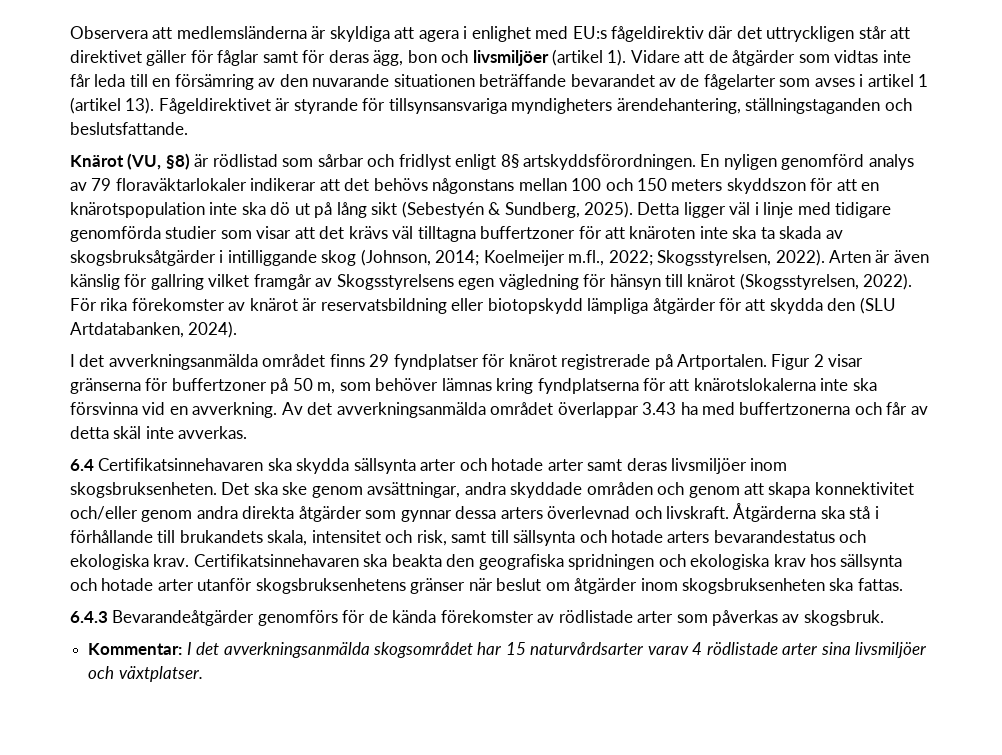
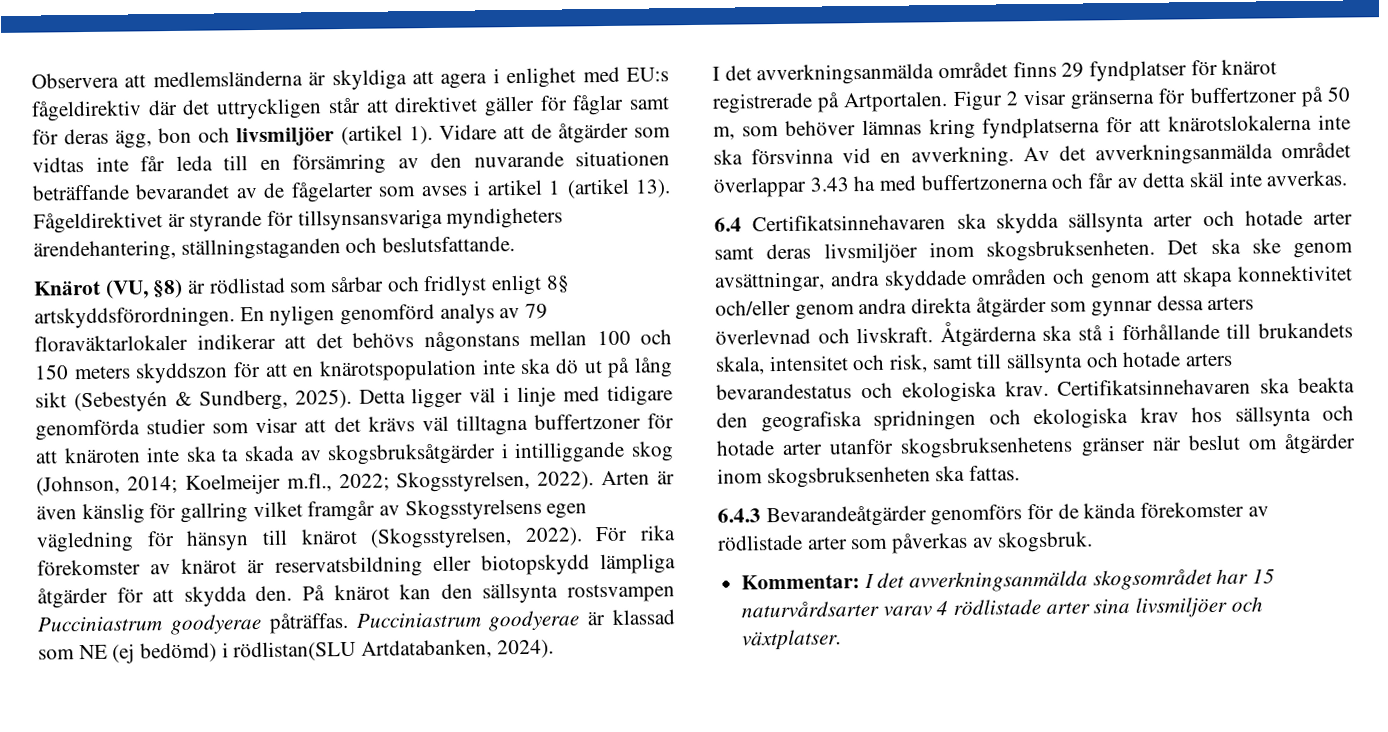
- För rika förekomster av knärot är reservatsbildning eller biotopskydd lämpliga åtgärder för att skydda den (SLU Artdatabanken, 2024).
+ För rika förekomster av knärot är reservatsbildning eller biotopskydd lämpliga åtgärder för att skydda den. På knärot kan den sällsynta rostsvampen Pucciniastrum goodyerae påträffas. Pucciniastrum goodyerae är klassad som NE (ej bedömd) i rödlistan(SLU Artdatabanken, 2024).

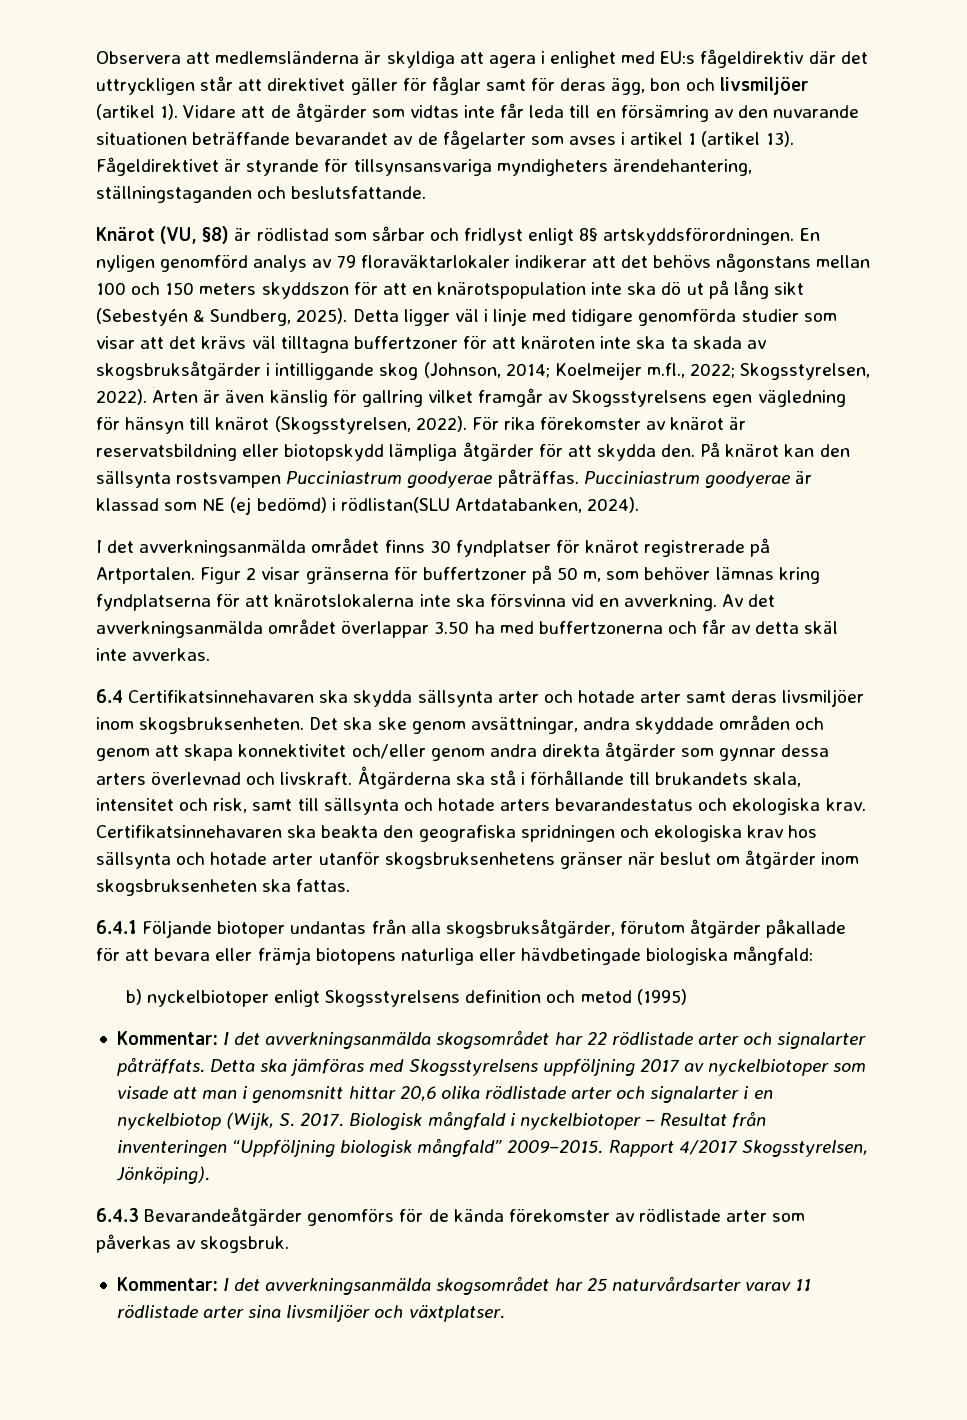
- I det avverkningsanmälda området finns 29 fyndplatser för knärot registrerade på Artportalen.
+ I det avverkningsanmälda området finns 30 fyndplatser för knärot registrerade på Artportalen.
- Av det avverkningsanmälda området överlappar 3.43 ha med buffertzonerna och får av detta skäl inte avverkas.
+ Av det avverkningsanmälda området överlappar 3.50 ha med buffertzonerna och får av detta skäl inte avverkas.
+ 6.4.1 Följande biotoper undantas från alla skogsbruksåtgärder, förutom åtgärder påkallade för att bevara eller främja biotopens naturliga eller hävdbetingade biologiska mångfald:
+ b) nyckelbiotoper enligt Skogsstyrelsens definition och metod (1995)
+ Kommentar: I det avverkningsanmälda skogsområdet har 22 rödlistade arter och signalarter påträffats. Detta ska jämföras med Skogsstyrelsens uppföljning 2017 av nyckelbiotoper som visade att man i genomsnitt hittar 20,6 olika rödlistade arter och signalarter i en nyckelbiotop (Wijk, S. 2017. Biologisk mångfald i nyckelbiotoper – Resultat från inventeringen “Uppföljning biologisk mångfald” 2009–2015. Rapport 4/2017 Skogsstyrelsen, Jönköping).
- Kommentar: I det avverkningsanmälda skogsområdet har 15 naturvårdsarter varav 4 rödlistade arter sina livsmiljöer och växtplatser.
+ Kommentar: I det avverkningsanmälda skogsområdet har 25 naturvårdsarter varav 11 rödlistade arter sina livsmiljöer och växtplatser.

